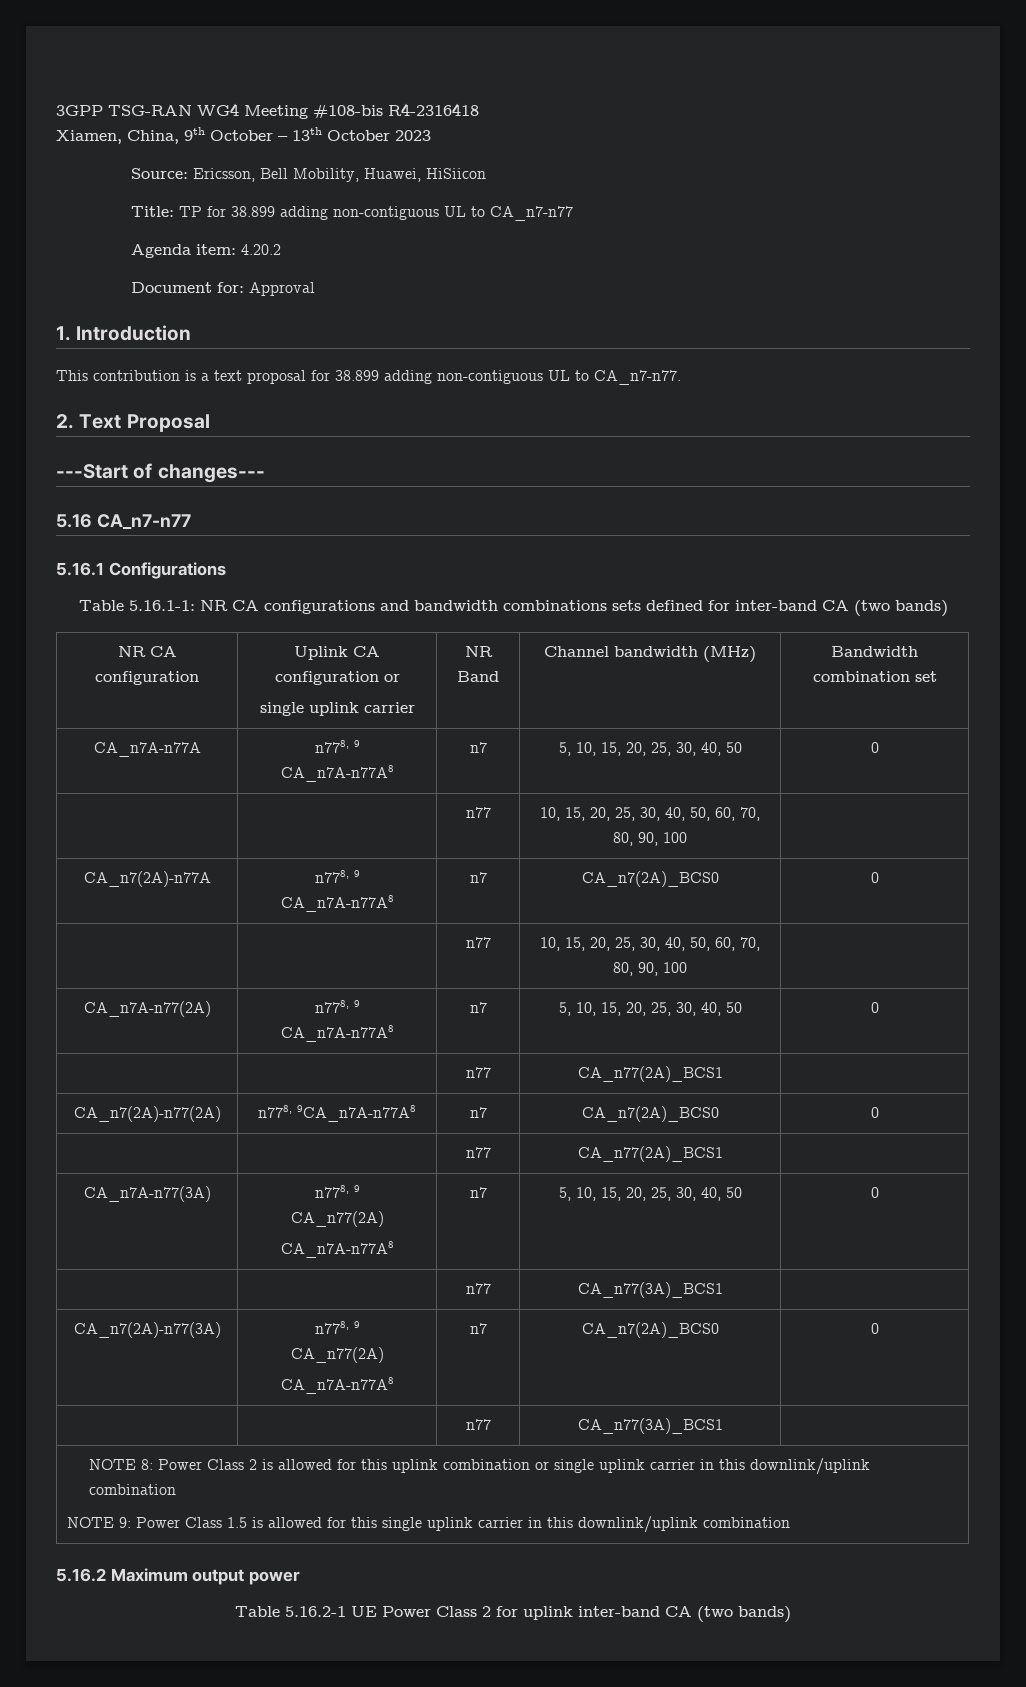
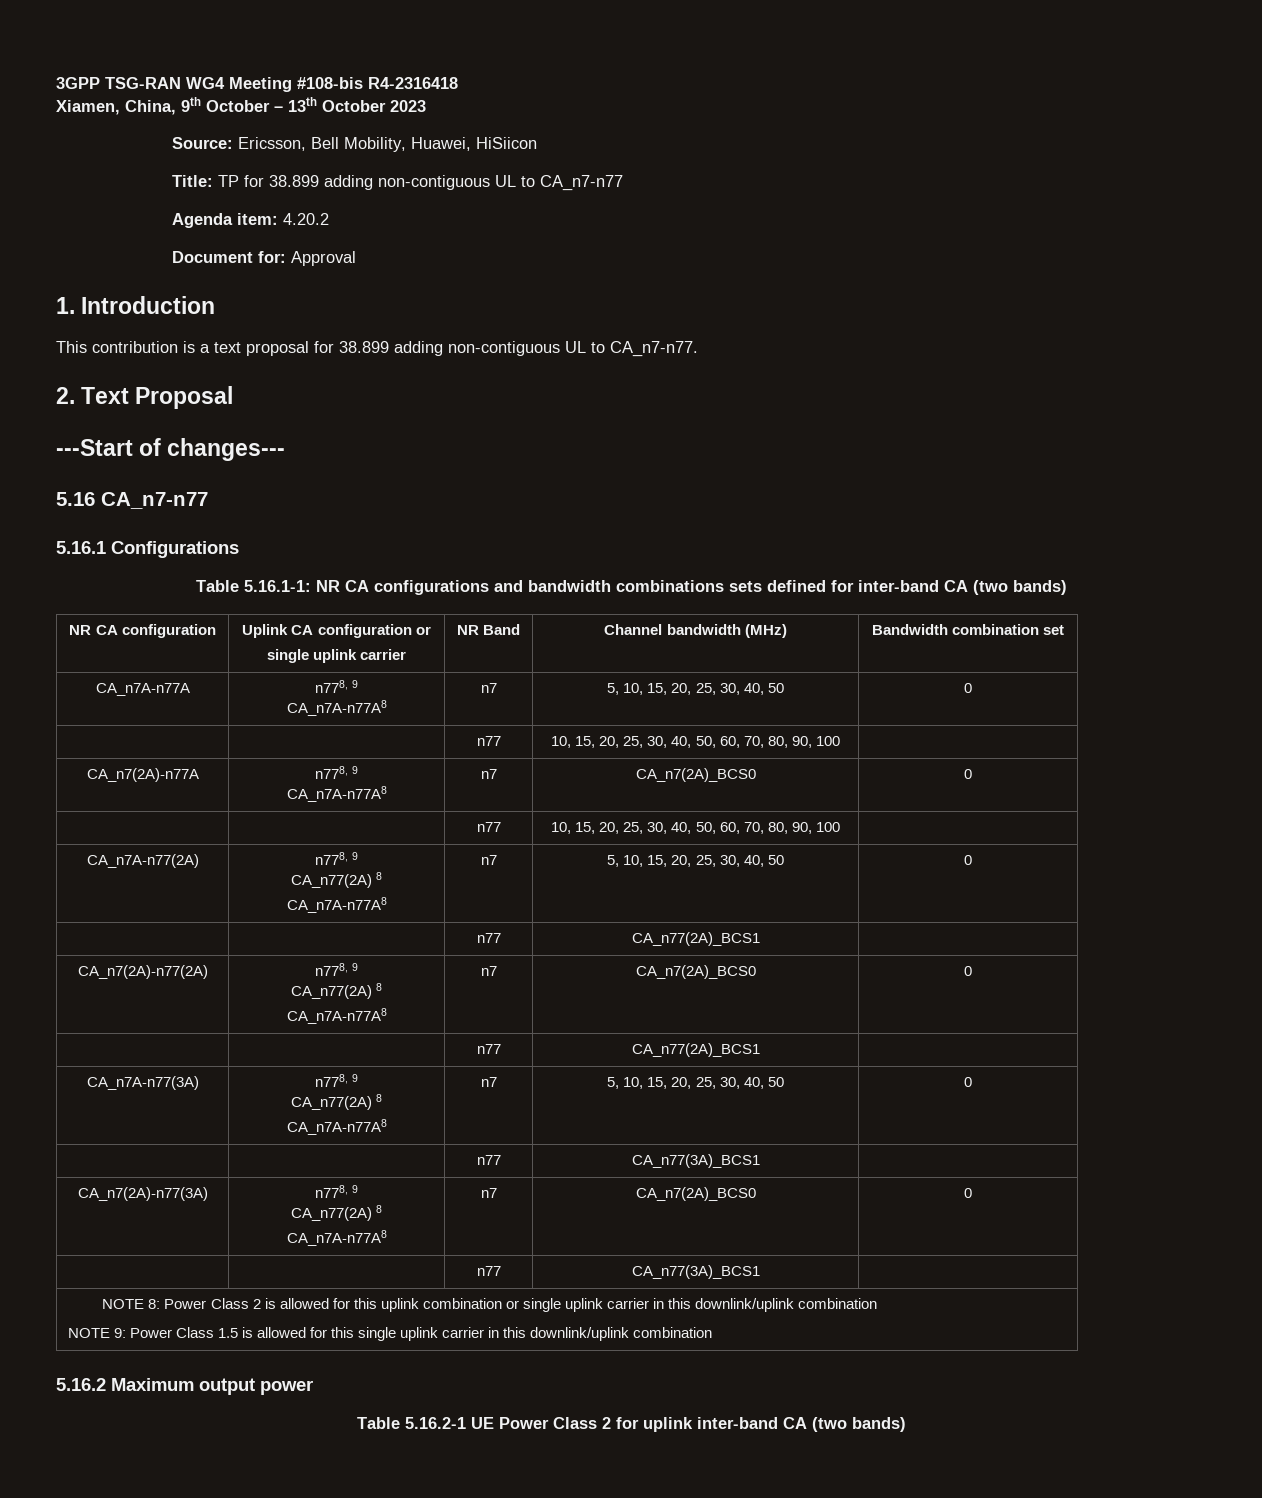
  CA_n7A-n77(2A) | n778, 9
+ CA_n77(2A) 8
- CA_n7(2A)-n77(2A) | n778, 9CA_n7A-n77A8 | n7 | CA_n7(2A)_BCS0 | 0
+ CA_n7(2A)-n77(2A) | n778, 9
+ CA_n77(2A) 8
+ CA_n7A-n77A8 | n7 | CA_n7(2A)_BCS0 | 0
  CA_n7A-n77(3A) | n778, 9
- CA_n77(2A)
+ CA_n77(2A) 8
  CA_n7(2A)-n77(3A) | n778, 9
- CA_n77(2A)
+ CA_n77(2A) 8

